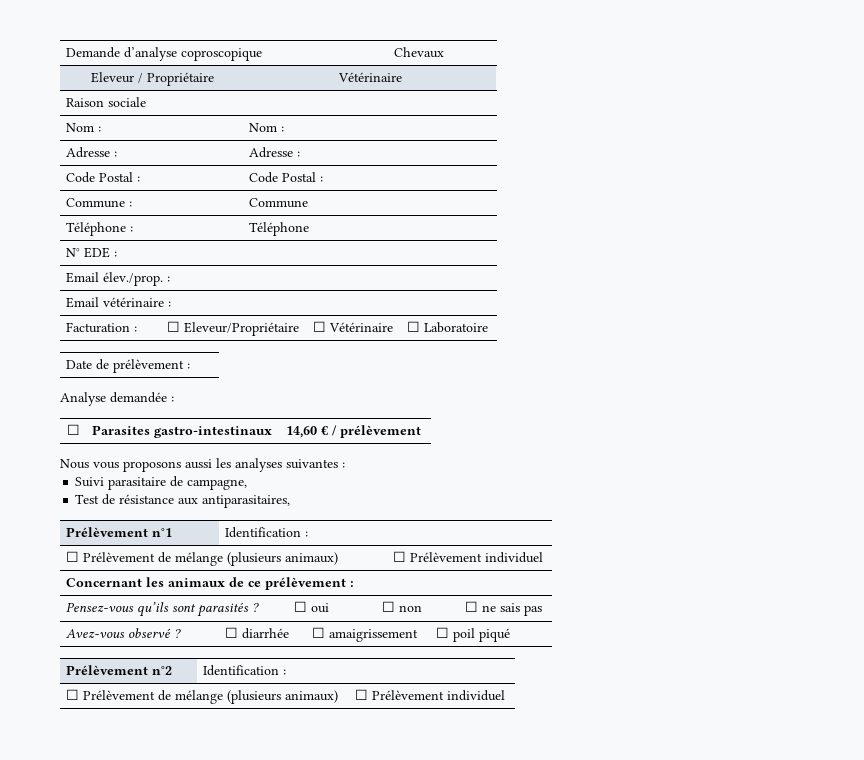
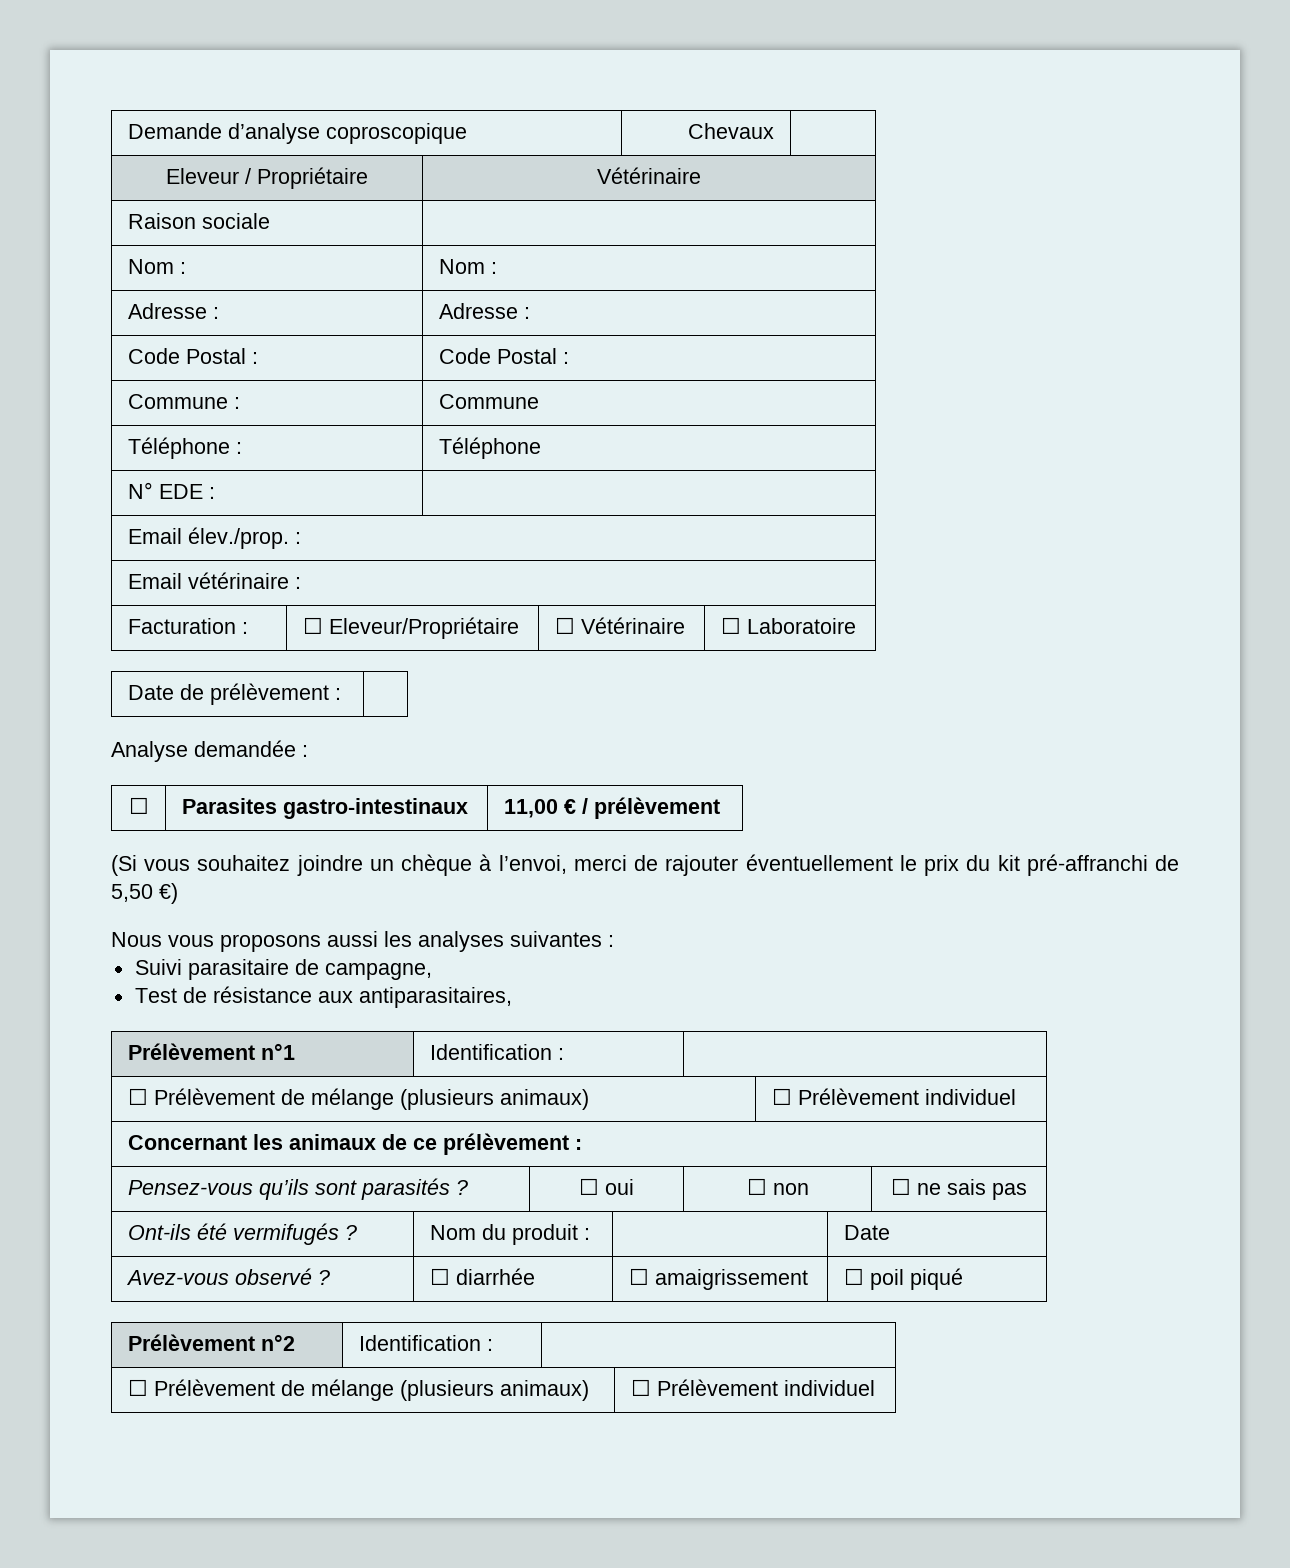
- ☐ | Parasites gastro-intestinaux | 14,60 € / prélèvement
+ ☐ | Parasites gastro-intestinaux | 11,00 € / prélèvement
+ (Si vous souhaitez joindre un chèque à l’envoi, merci de rajouter éventuellement le prix du kit pré-affranchi de 5,50 €)
+ Ont-ils été vermifugés ? | Nom du produit : | | Date

